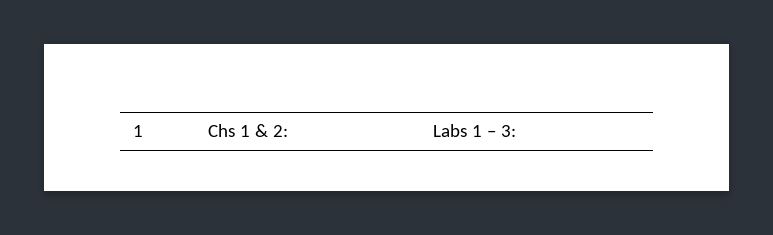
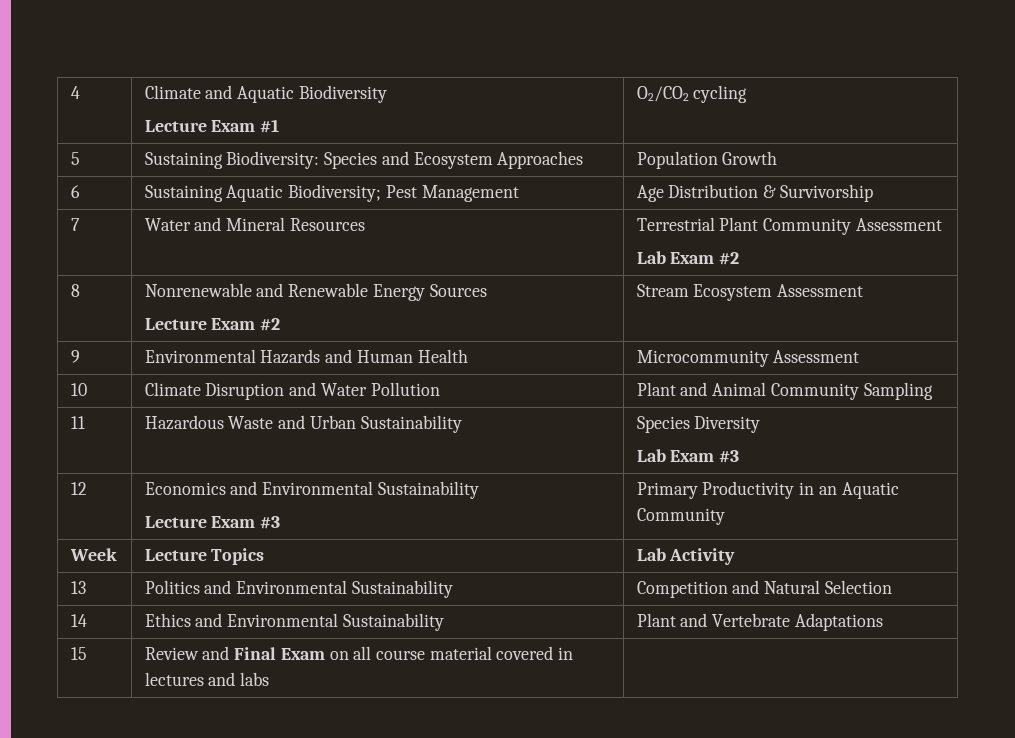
- 1 | Chs 1 & 2: | Labs 1 – 3:
+ 4 | Climate and Aquatic Biodiversity
+ Lecture Exam #1 | O2/CO2 cycling
+ 5 | Sustaining Biodiversity: Species and Ecosystem Approaches | Population Growth
+ 6 | Sustaining Aquatic Biodiversity; Pest Management | Age Distribution & Survivorship
+ 7 | Water and Mineral Resources | Terrestrial Plant Community Assessment
+ Lab Exam #2
+ 8 | Nonrenewable and Renewable Energy Sources
+ Lecture Exam #2 | Stream Ecosystem Assessment
+ 9 | Environmental Hazards and Human Health | Microcommunity Assessment
+ 10 | Climate Disruption and Water Pollution | Plant and Animal Community Sampling
+ 11 | Hazardous Waste and Urban Sustainability | Species Diversity
+ Lab Exam #3
+ 12 | Economics and Environmental Sustainability
+ Lecture Exam #3 | Primary Productivity in an Aquatic Community
+ Week | Lecture Topics | Lab Activity
+ 13 | Politics and Environmental Sustainability | Competition and Natural Selection
+ 14 | Ethics and Environmental Sustainability | Plant and Vertebrate Adaptations
+ 15 | Review and Final Exam on all course material covered in lectures and labs |

